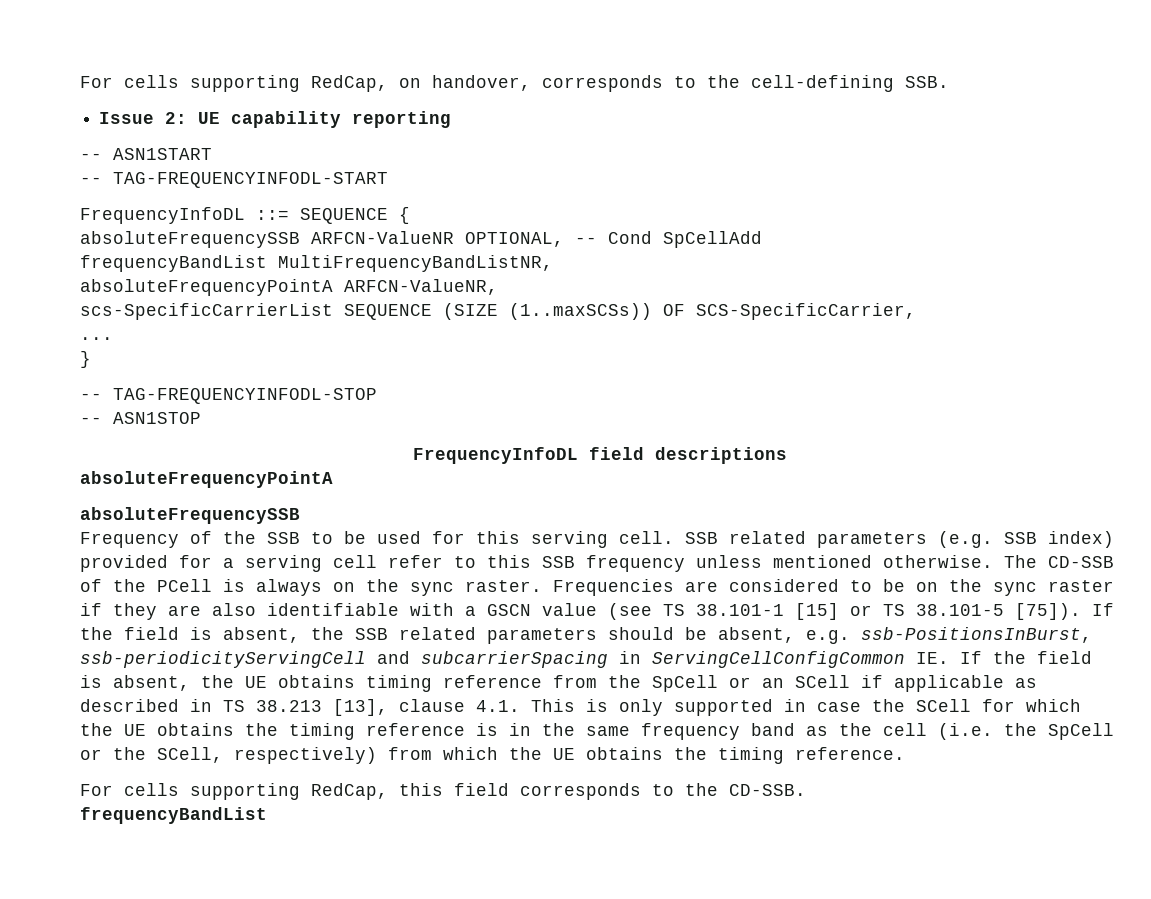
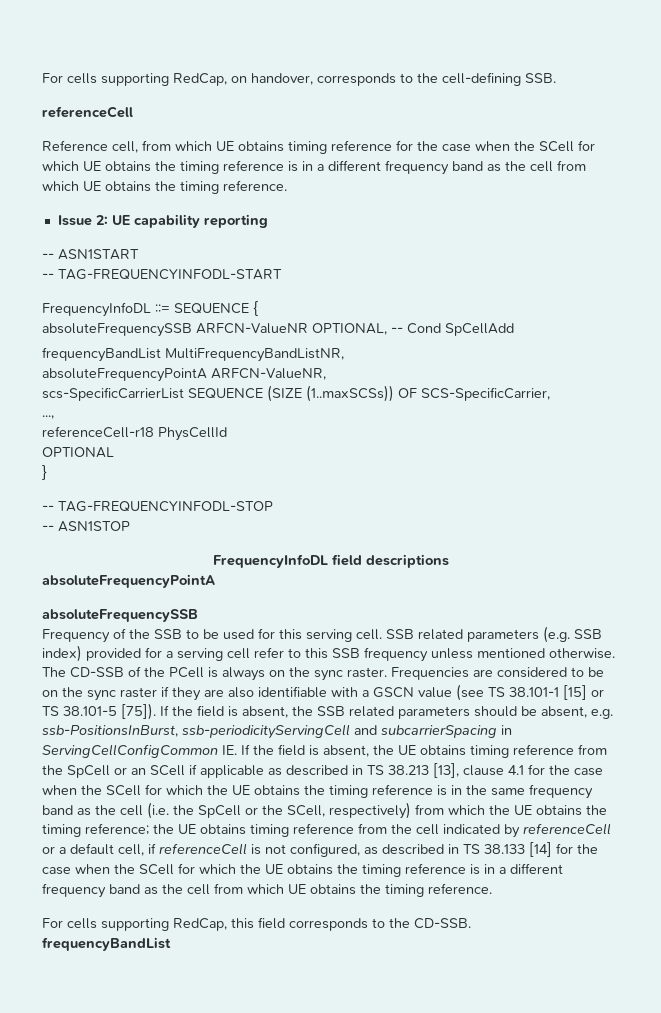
  For cells supporting RedCap, on handover, corresponds to the cell-defining SSB.
+ referenceCell
+ Reference cell, from which UE obtains timing reference for the case when the SCell for which UE obtains the timing reference is in a different frequency band as the cell from which UE obtains the timing reference.
- ...
+ ...,
+ referenceCell-r18 PhysCellId
+ OPTIONAL
- If the field is absent, the SSB related parameters should be absent, e.g. ssb-PositionsInBurst, ssb-periodicityServingCell and subcarrierSpacing in ServingCellConfigCommon IE. If the field is absent, the UE obtains timing reference from the SpCell or an SCell if applicable as described in TS 38.213 [13], clause 4.1. This is only supported in case the SCell for which the UE obtains the timing reference is in the same frequency band as the cell (i.e. the SpCell or the SCell, respectively) from which the UE obtains the timing reference.
+ If the field is absent, the SSB related parameters should be absent, e.g. ssb-PositionsInBurst, ssb-periodicityServingCell and subcarrierSpacing in ServingCellConfigCommon IE. If the field is absent, the UE obtains timing reference from the SpCell or an SCell if applicable as described in TS 38.213 [13], clause 4.1 for the case when the SCell for which the UE obtains the timing reference is in the same frequency band as the cell (i.e. the SpCell or the SCell, respectively) from which the UE obtains the timing reference; the UE obtains timing reference from the cell indicated by referenceCell or a default cell, if referenceCell is not configured, as described in TS 38.133 [14] for the case when the SCell for which the UE obtains the timing reference is in a different frequency band as the cell from which UE obtains the timing reference.

